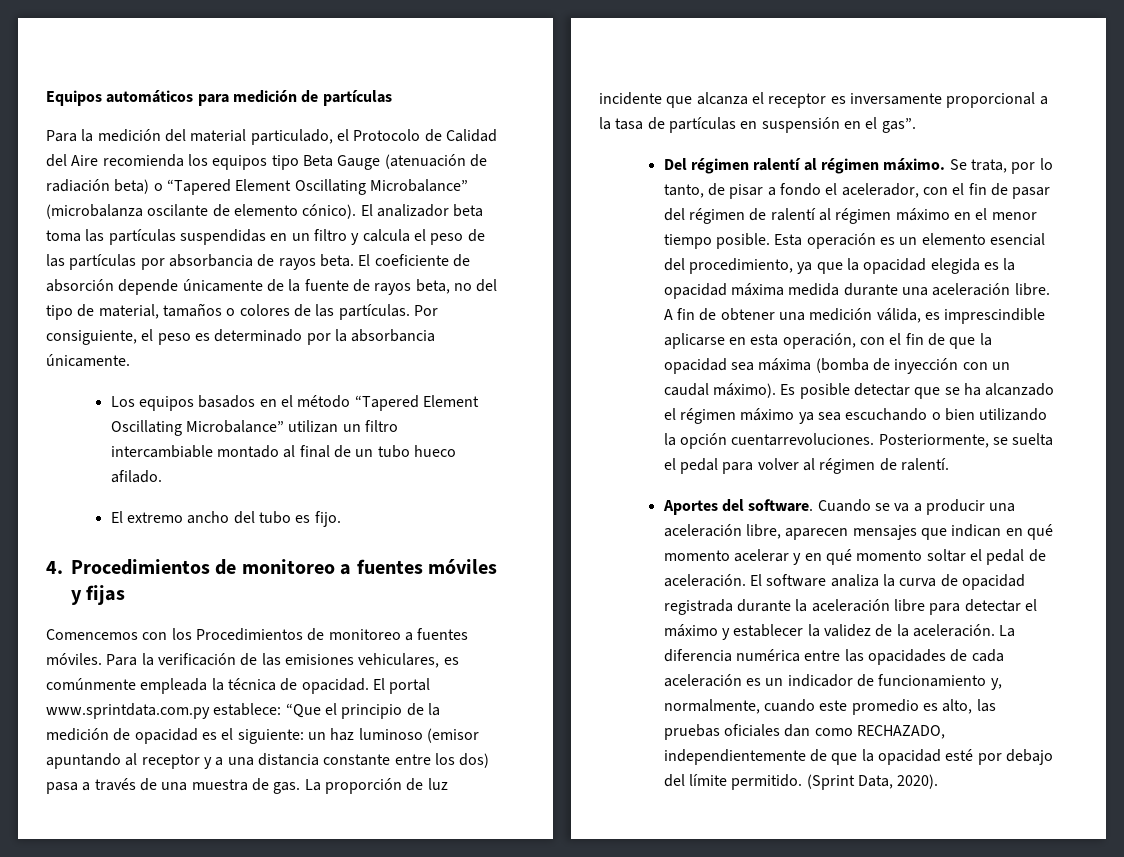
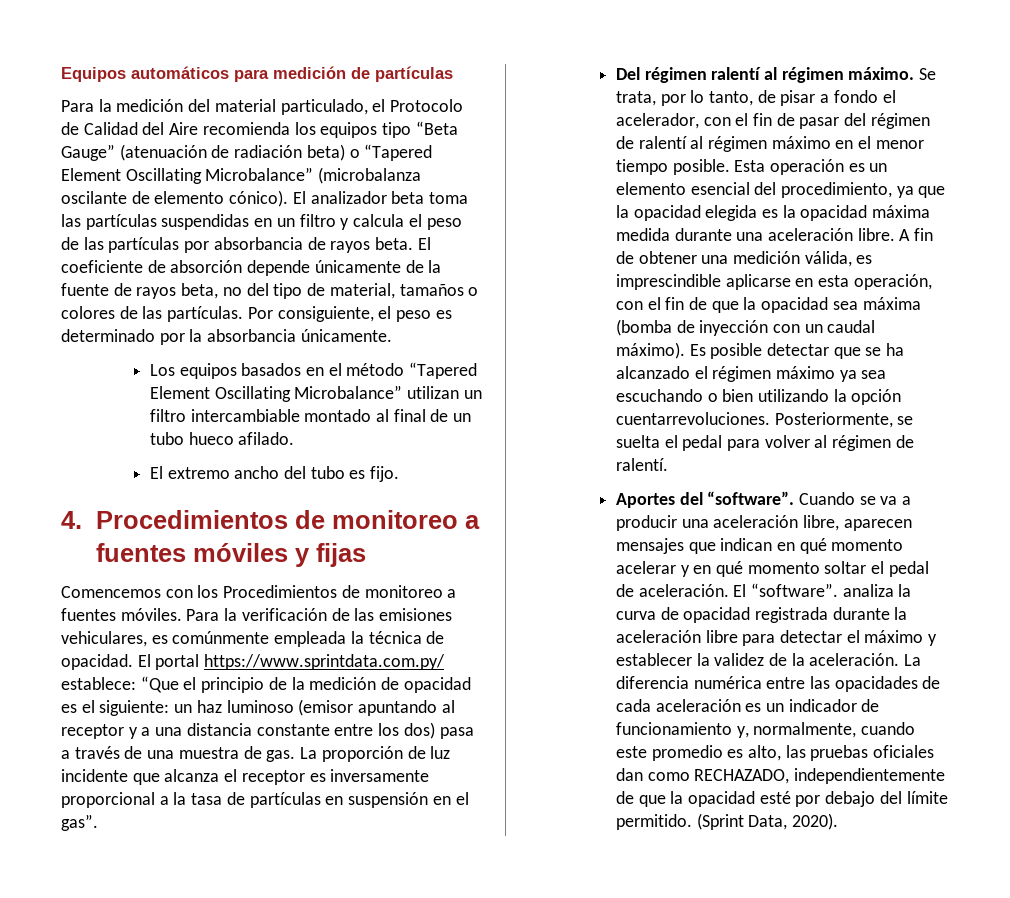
- Para la medición del material particulado, el Protocolo de Calidad del Aire recomienda los equipos tipo Beta Gauge (atenuación de radiación beta) o “Tapered Element Oscillating Microbalance” (microbalanza oscilante de elemento cónico).
+ Para la medición del material particulado, el Protocolo de Calidad del Aire recomienda los equipos tipo “Beta Gauge” (atenuación de radiación beta) o “Tapered Element Oscillating Microbalance” (microbalanza oscilante de elemento cónico).
- El portal www.sprintdata.com.py establece: “Que el principio de la medición de opacidad es el siguiente: un haz luminoso (emisor apuntando al receptor y a una distancia constante entre los dos) pasa a través de una muestra de gas.
+ El portal https://www.sprintdata.com.py/ establece: “Que el principio de la medición de opacidad es el siguiente: un haz luminoso (emisor apuntando al receptor y a una distancia constante entre los dos) pasa a través de una muestra de gas.
- Aportes del software.
+ Aportes del “software”.
- El software analiza la curva de opacidad registrada durante la aceleración libre para detectar el máximo y establecer la validez de la aceleración.
+ El “software”. analiza la curva de opacidad registrada durante la aceleración libre para detectar el máximo y establecer la validez de la aceleración.

